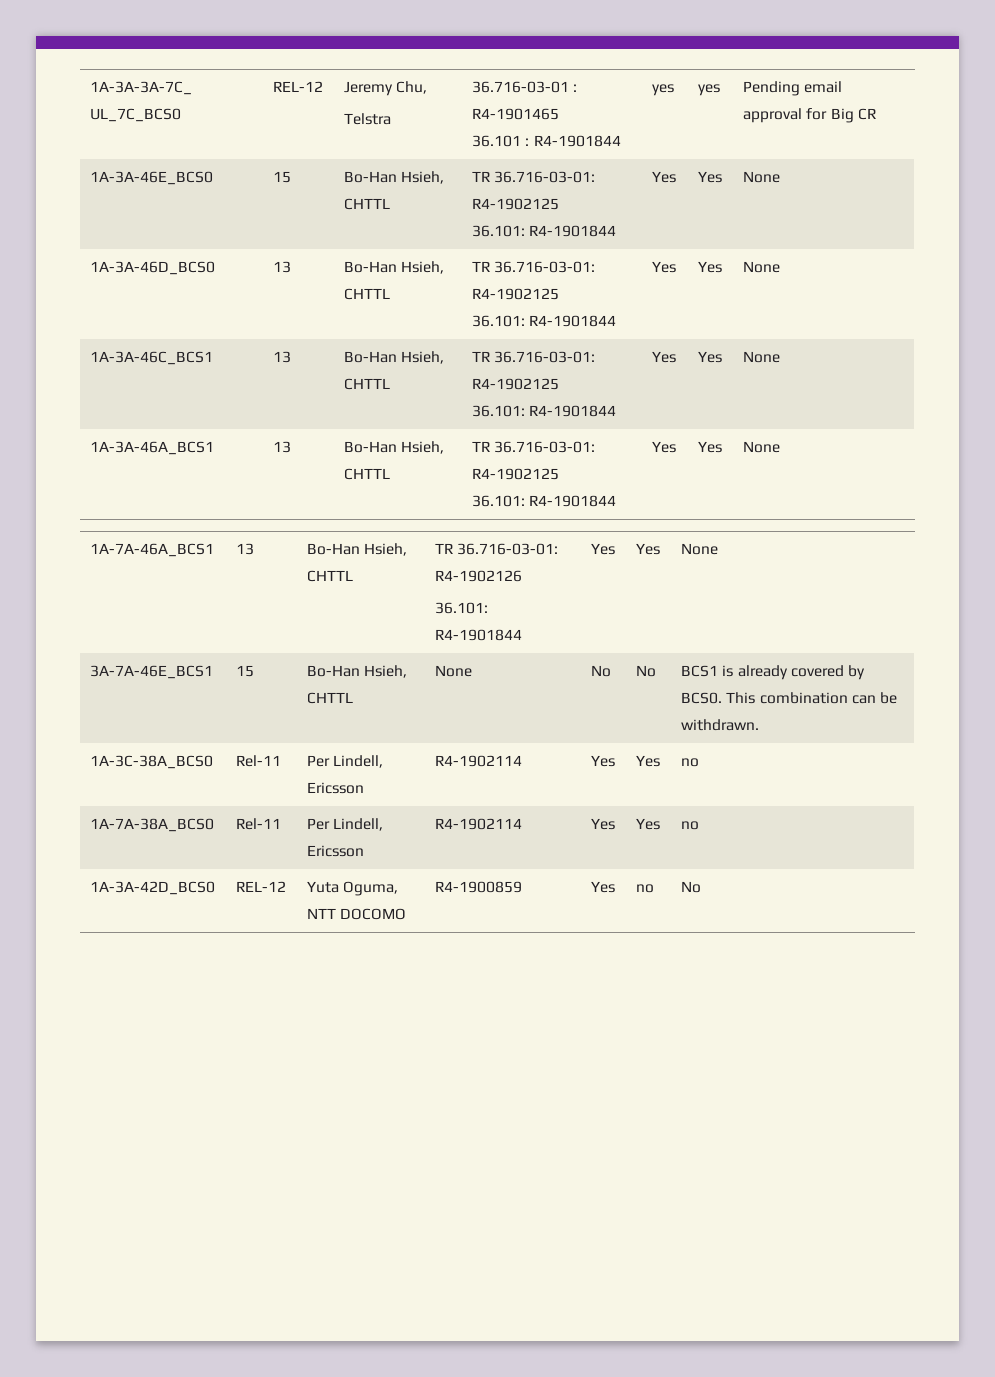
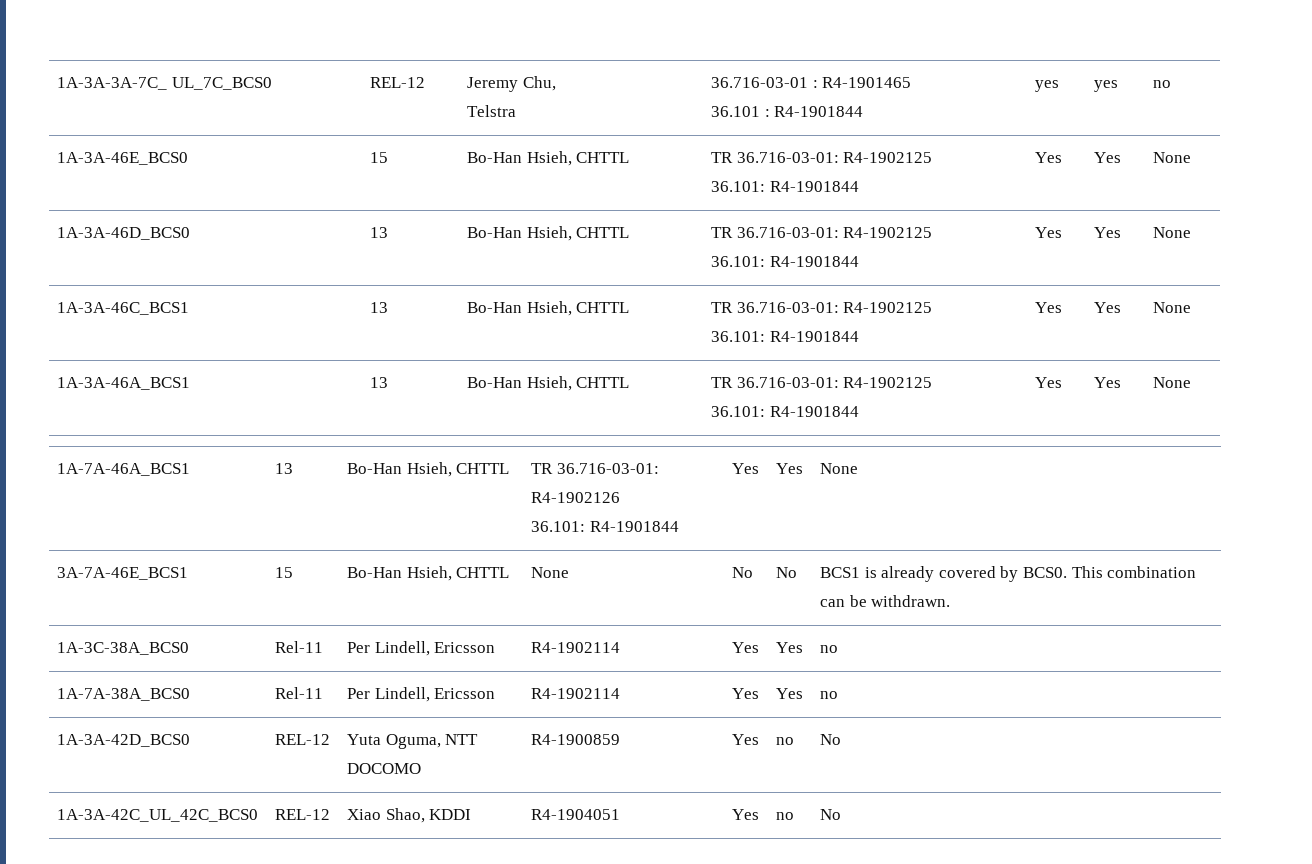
  1A-3A-3A-7C_ UL_7C_BCS0 | REL-12 | Jeremy Chu,
  Telstra | 36.716-03-01 : R4-1901465
- 36.101 : R4-1901844 | yes | yes | Pending email approval for Big CR
+ 36.101 : R4-1901844 | yes | yes | no
+ 1A-3A-42C_UL_42C_BCS0 | REL-12 | Xiao Shao, KDDI | R4-1904051 | Yes | no | No

